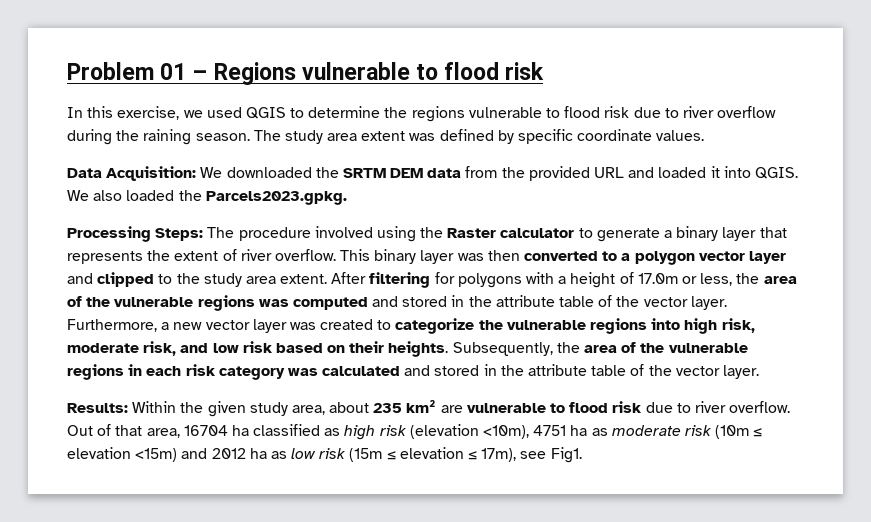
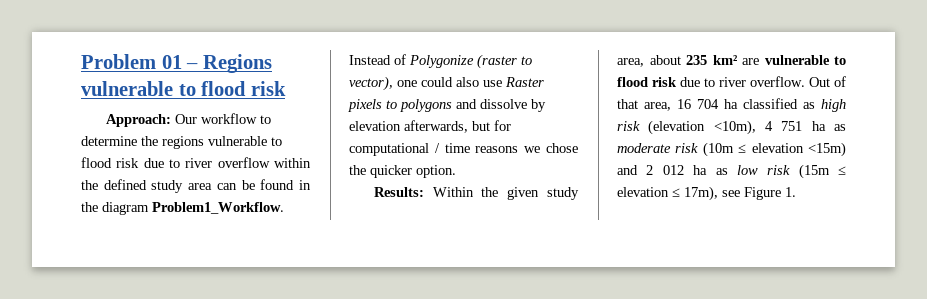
- In this exercise, we used QGIS to determine the regions vulnerable to flood risk due to river overflow during the raining season. The study area extent was defined by specific coordinate values.
- Data Acquisition: We downloaded the SRTM DEM data from the provided URL and loaded it into QGIS. We also loaded the Parcels2023.gpkg.
- Processing Steps: The procedure involved using the Raster calculator to generate a binary layer that represents the extent of river overflow. This binary layer was then converted to a polygon vector layer and clipped to the study area extent. After filtering for polygons with a height of 17.0m or less, the area of the vulnerable regions was computed and stored in the attribute table of the vector layer. Furthermore, a new vector layer was created to categorize the vulnerable regions into high risk, moderate risk, and low risk based on their heights. Subsequently, the area of the vulnerable regions in each risk category was calculated and stored in the attribute table of the vector layer.
+ Approach: Our workflow to determine the regions vulnerable to flood risk due to river overflow within the defined study area can be found in the diagram Problem1_Workflow. Instead of Polygonize (raster to vector), one could also use Raster pixels to polygons and dissolve by elevation afterwards, but for computational / time reasons we chose the quicker option.
- Out of that area, 16704 ha classified as high risk (elevation <10m), 4751 ha as moderate risk (10m ≤ elevation <15m) and 2012 ha as low risk (15m ≤ elevation ≤ 17m), see Fig1.
+ Out of that area, 16 704 ha classified as high risk (elevation <10m), 4 751 ha as moderate risk (10m ≤ elevation <15m) and 2 012 ha as low risk (15m ≤ elevation ≤ 17m), see Figure 1.

